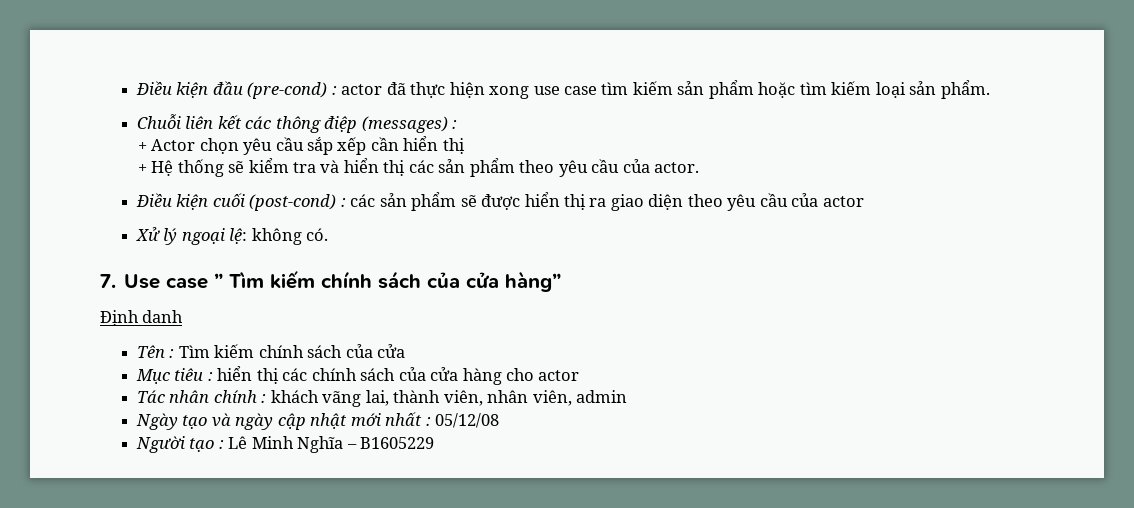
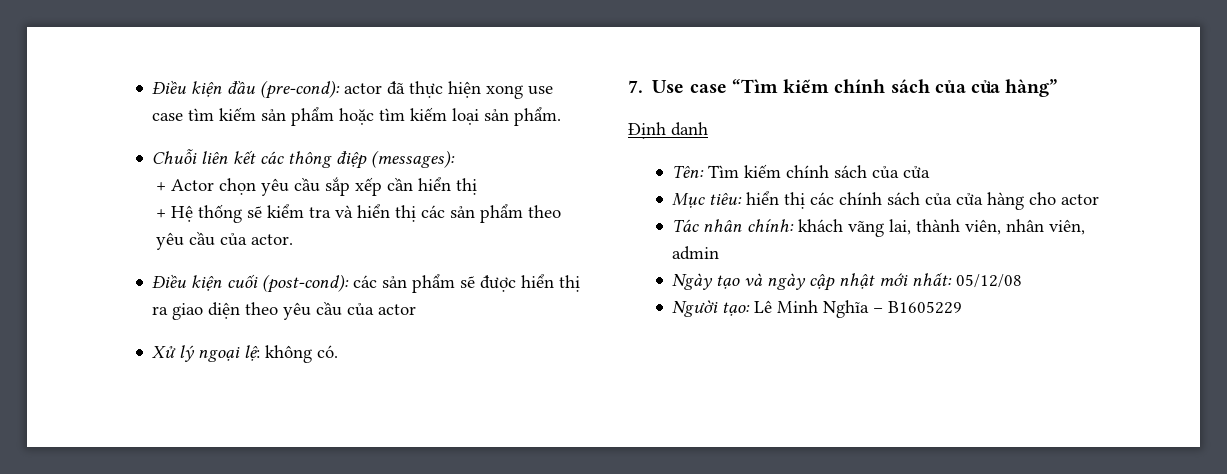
- Điều kiện đầu (pre-cond) : actor đã thực hiện xong use case tìm kiếm sản phẩm hoặc tìm kiếm loại sản phẩm.
+ Điều kiện đầu (pre-cond): actor đã thực hiện xong use case tìm kiếm sản phẩm hoặc tìm kiếm loại sản phẩm.
- Chuỗi liên kết các thông điệp (messages) :
+ Chuỗi liên kết các thông điệp (messages):
- Điều kiện cuối (post-cond) : các sản phẩm sẽ được hiển thị ra giao diện theo yêu cầu của actor
+ Điều kiện cuối (post-cond): các sản phẩm sẽ được hiển thị ra giao diện theo yêu cầu của actor
- 7. Use case ” Tìm kiếm chính sách của cửa hàng”
+ 7. Use case “Tìm kiếm chính sách của cửa hàng”
- Tên : Tìm kiếm chính sách của cửa
+ Tên: Tìm kiếm chính sách của cửa
- Mục tiêu : hiển thị các chính sách của cửa hàng cho actor
+ Mục tiêu: hiển thị các chính sách của cửa hàng cho actor
- Tác nhân chính : khách vãng lai, thành viên, nhân viên, admin
+ Tác nhân chính: khách vãng lai, thành viên, nhân viên, admin
- Ngày tạo và ngày cập nhật mới nhất : 05/12/08
+ Ngày tạo và ngày cập nhật mới nhất: 05/12/08
- Người tạo : Lê Minh Nghĩa – B1605229
+ Người tạo: Lê Minh Nghĩa – B1605229

